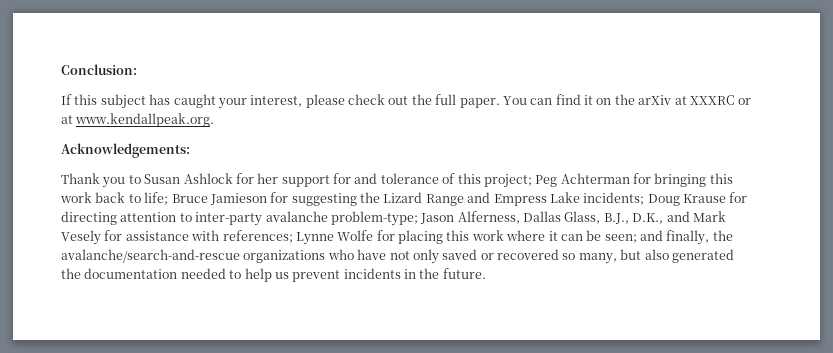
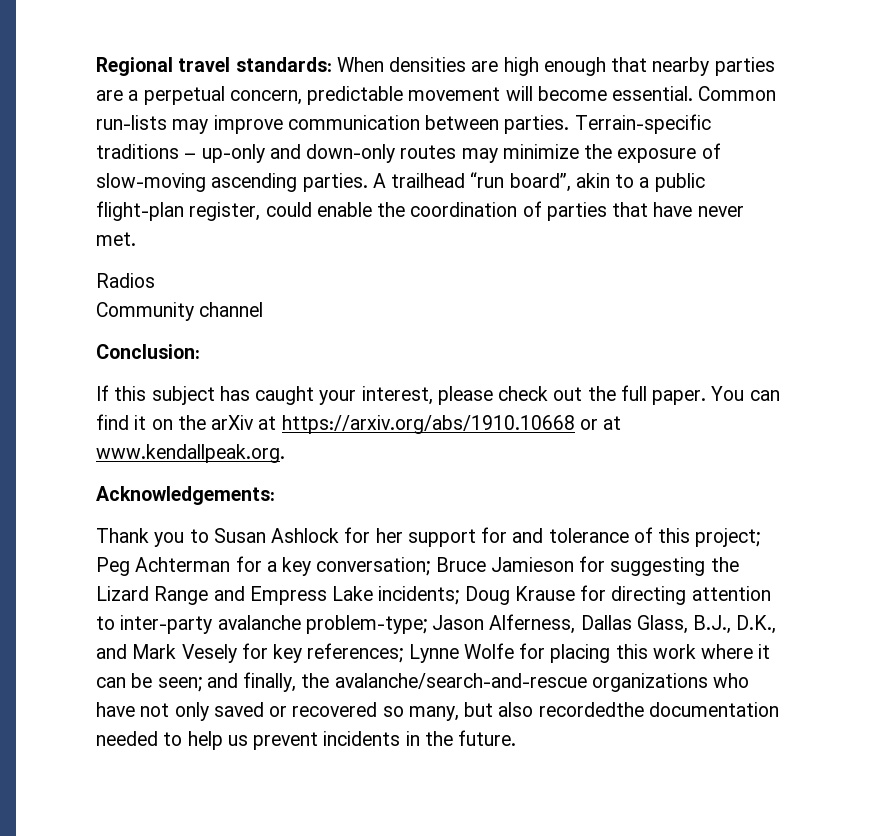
+ Regional travel standards: When densities are high enough that nearby parties are a perpetual concern, predictable movement will become essential. Common run-lists may improve communication between parties. Terrain-specific traditions – up-only and down-only routes may minimize the exposure of slow-moving ascending parties. A trailhead “run board”, akin to a public flight-plan register, could enable the coordination of parties that have never met.
+ Radios
+ Community channel
- You can find it on the arXiv at XXXRC or at www.kendallpeak.org.
+ You can find it on the arXiv at https://arxiv.org/abs/1910.10668 or at www.kendallpeak.org.
- Peg Achterman for bringing this work back to life;
+ Peg Achterman for a key conversation;
- Jason Alferness, Dallas Glass, B.J., D.K., and Mark Vesely for assistance with references;
+ Jason Alferness, Dallas Glass, B.J., D.K., and Mark Vesely for key references;
- and finally, the avalanche/search-and-rescue organizations who have not only saved or recovered so many, but also generated the documentation needed to help us prevent incidents in the future.
+ and finally, the avalanche/search-and-rescue organizations who have not only saved or recovered so many, but also recordedthe documentation needed to help us prevent incidents in the future.

